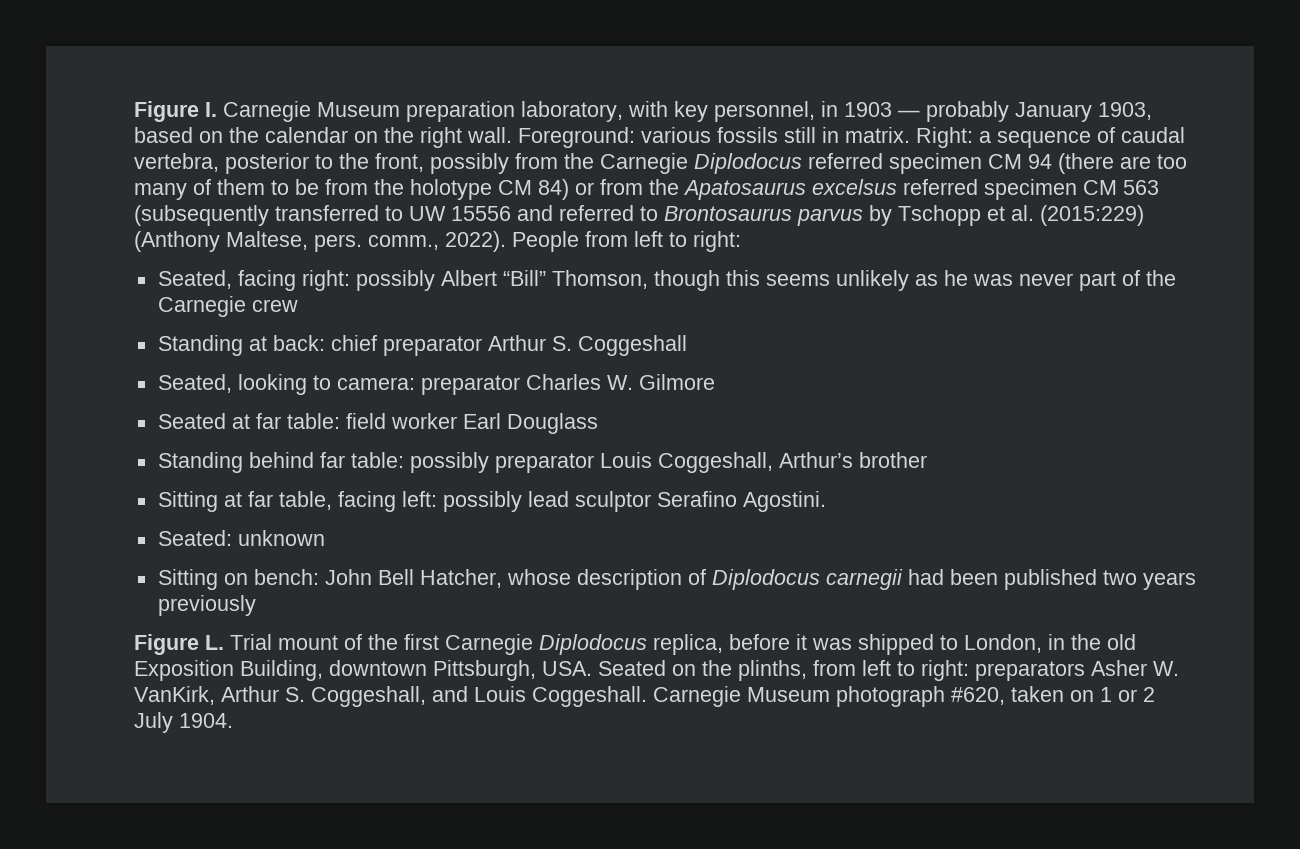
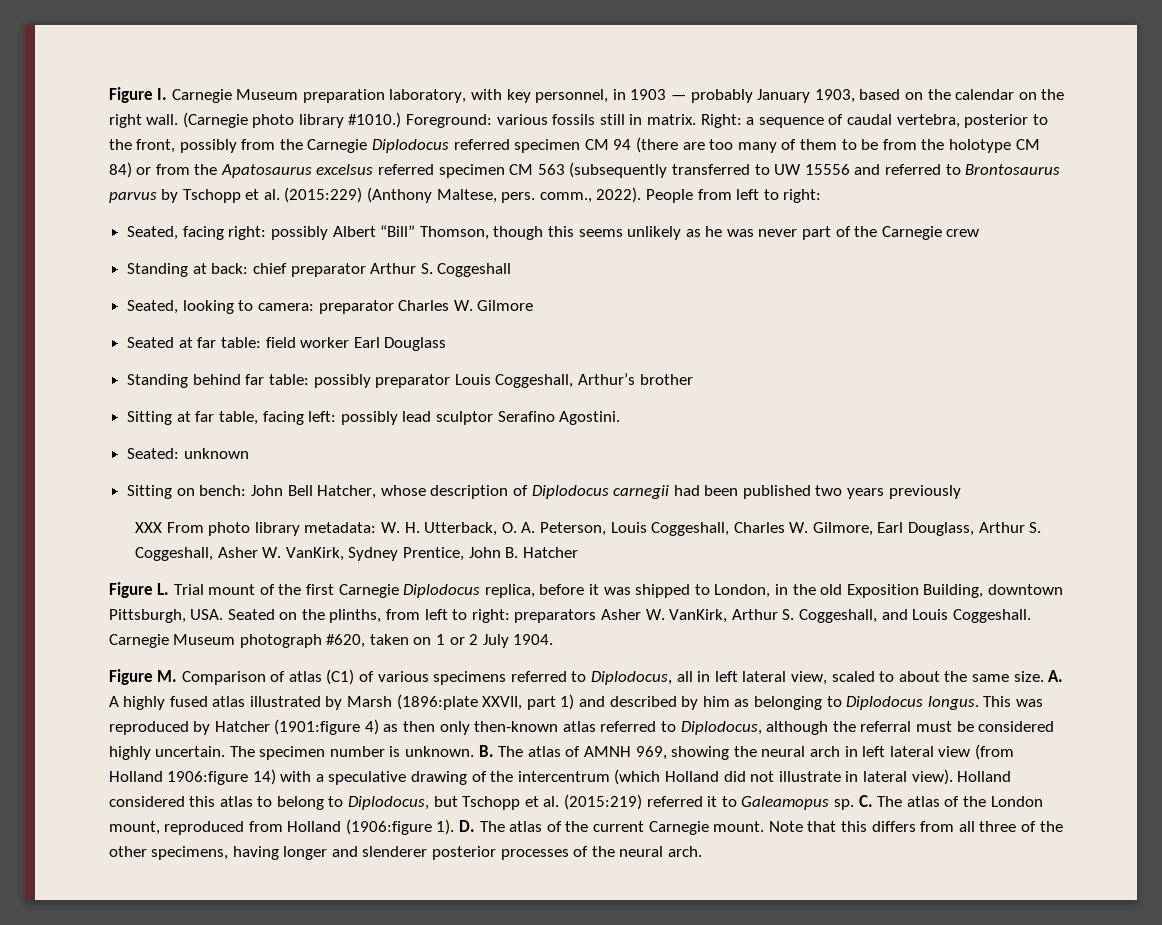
+ (Carnegie photo library #1010.)
+ XXX From photo library metadata: W. H. Utterback, O. A. Peterson, Louis Coggeshall, Charles W. Gilmore, Earl Douglass, Arthur S. Coggeshall, Asher W. VanKirk, Sydney Prentice, John B. Hatcher
+ Figure M. Comparison of atlas (C1) of various specimens referred to Diplodocus, all in left lateral view, scaled to about the same size. A. A highly fused atlas illustrated by Marsh (1896:plate XXVII, part 1) and described by him as belonging to Diplodocus longus. This was reproduced by Hatcher (1901:figure 4) as then only then-known atlas referred to Diplodocus, although the referral must be considered highly uncertain. The specimen number is unknown. B. The atlas of AMNH 969, showing the neural arch in left lateral view (from Holland 1906:figure 14) with a speculative drawing of the intercentrum (which Holland did not illustrate in lateral view). Holland considered this atlas to belong to Diplodocus, but Tschopp et al. (2015:219) referred it to Galeamopus sp. C. The atlas of the London mount, reproduced from Holland (1906:figure 1). D. The atlas of the current Carnegie mount. Note that this differs from all three of the other specimens, having longer and slenderer posterior processes of the neural arch.

